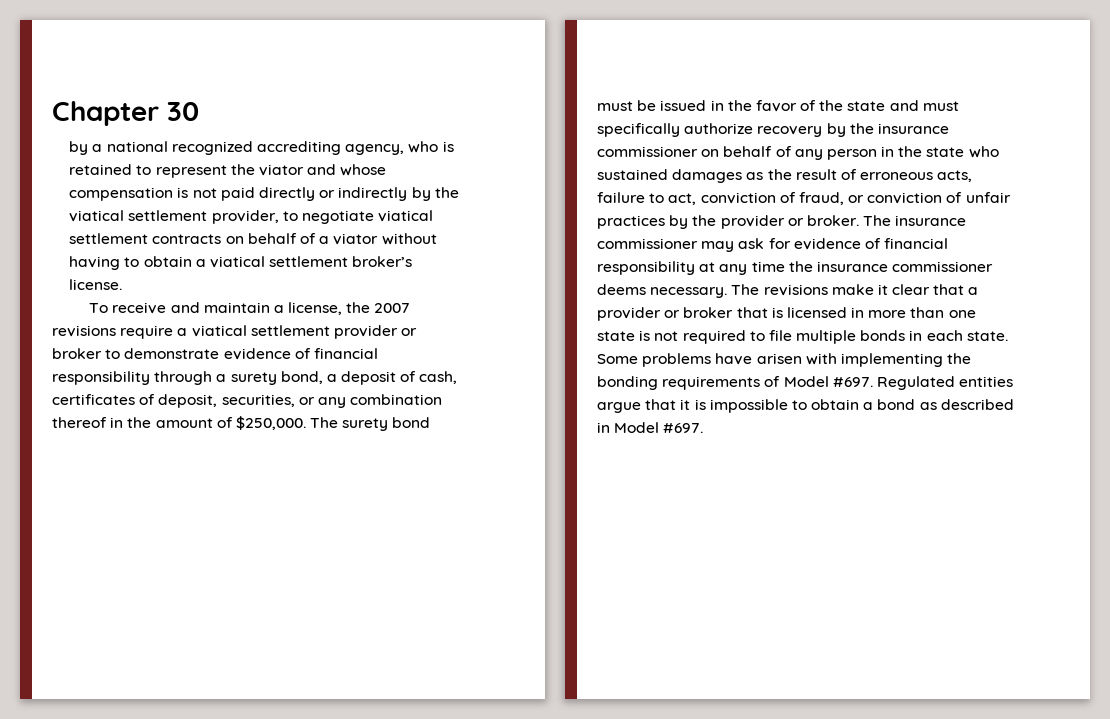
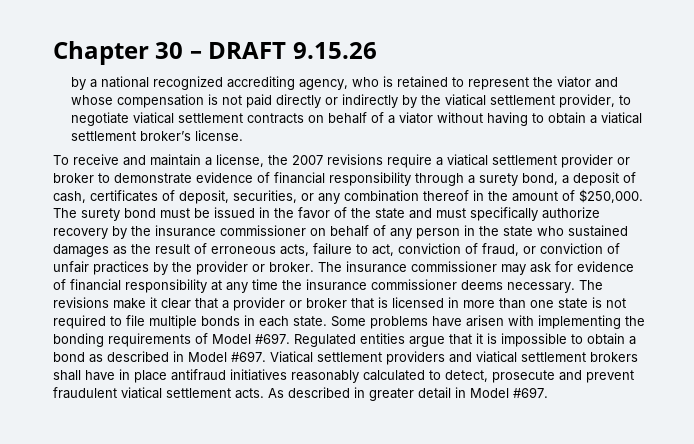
- Chapter 30
+ Chapter 30 – DRAFT 9.15.26
+ Viatical settlement providers and viatical settlement brokers shall have in place antifraud initiatives reasonably calculated to detect, prosecute and prevent fraudulent viatical settlement acts. As described in greater detail in Model #697.

